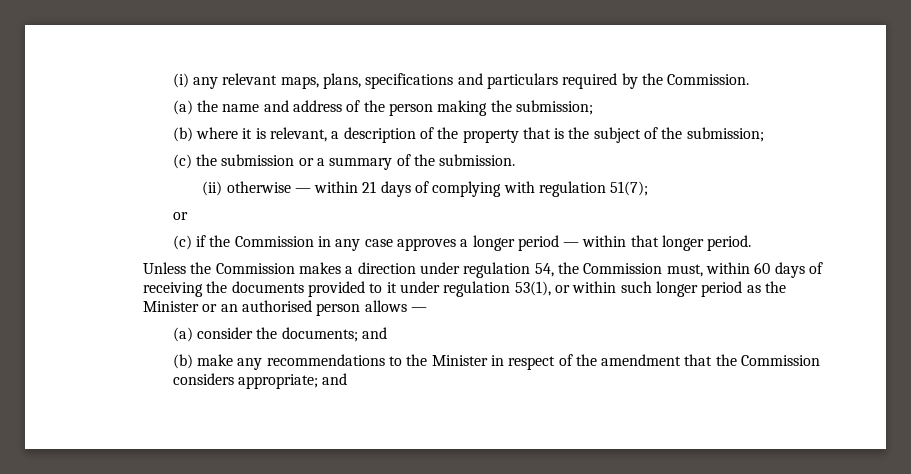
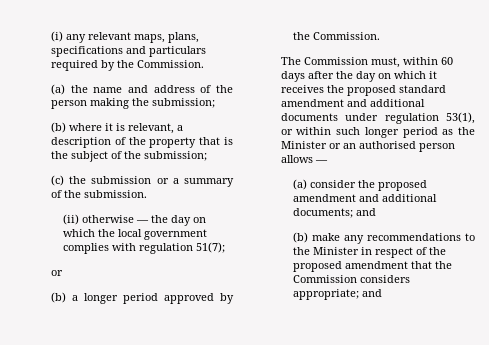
- (ii) otherwise — within 21 days of complying with regulation 51(7);
+ (ii) otherwise — the day on which the local government complies with regulation 51(7);
  or
- (c) if the Commission in any case approves a longer period — within that longer period.
- Unless the Commission makes a direction under regulation 54, the Commission must, within 60 days of receiving the documents provided to it under regulation 53(1), or within such longer period as the Minister or an authorised person allows —
+ (b) a longer period approved by the Commission.
+ The Commission must, within 60 days after the day on which it receives the proposed standard amendment and additional documents under regulation 53(1), or within such longer period as the Minister or an authorised person allows —
- (a) consider the documents; and
+ (a) consider the proposed amendment and additional documents; and
- (b) make any recommendations to the Minister in respect of the amendment that the Commission considers appropriate; and
+ (b) make any recommendations to the Minister in respect of the proposed amendment that the Commission considers appropriate; and

